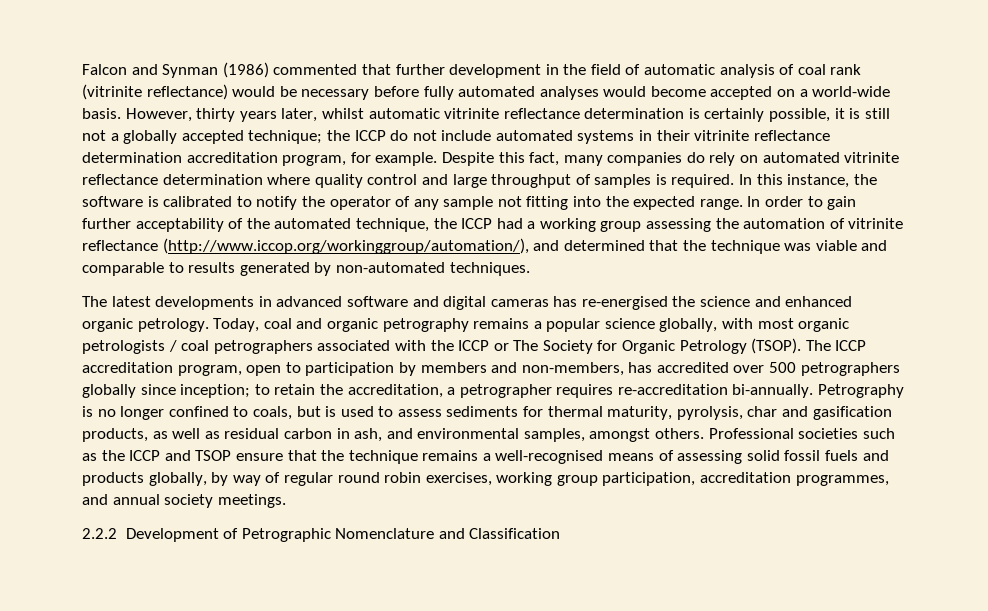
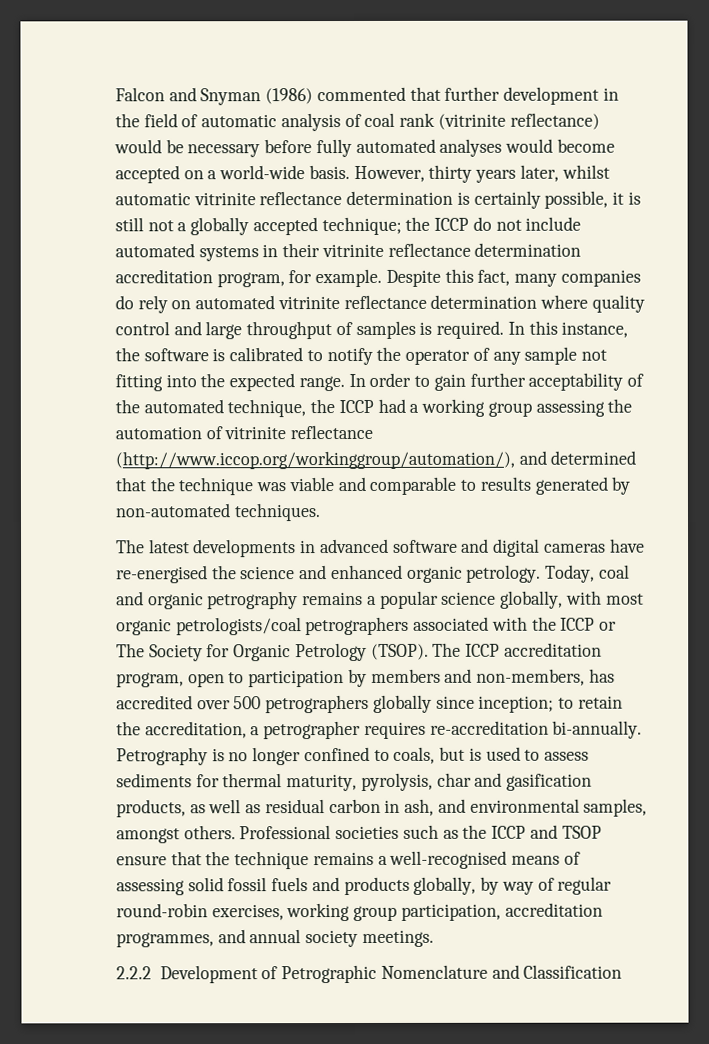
- Falcon and Synman (1986) commented that further development in the field of automatic analysis of coal rank (vitrinite reflectance) would be necessary before fully automated analyses would become accepted on a world-wide basis.
+ Falcon and Snyman (1986) commented that further development in the field of automatic analysis of coal rank (vitrinite reflectance) would be necessary before fully automated analyses would become accepted on a world-wide basis.
- The latest developments in advanced software and digital cameras has re-energised the science and enhanced organic petrology.
+ The latest developments in advanced software and digital cameras have re-energised the science and enhanced organic petrology.
- Today, coal and organic petrography remains a popular science globally, with most organic petrologists / coal petrographers associated with the ICCP or The Society for Organic Petrology (TSOP).
+ Today, coal and organic petrography remains a popular science globally, with most organic petrologists/coal petrographers associated with the ICCP or The Society for Organic Petrology (TSOP).
- Professional societies such as the ICCP and TSOP ensure that the technique remains a well-recognised means of assessing solid fossil fuels and products globally, by way of regular round robin exercises, working group participation, accreditation programmes, and annual society meetings.
+ Professional societies such as the ICCP and TSOP ensure that the technique remains a well-recognised means of assessing solid fossil fuels and products globally, by way of regular round-robin exercises, working group participation, accreditation programmes, and annual society meetings.

